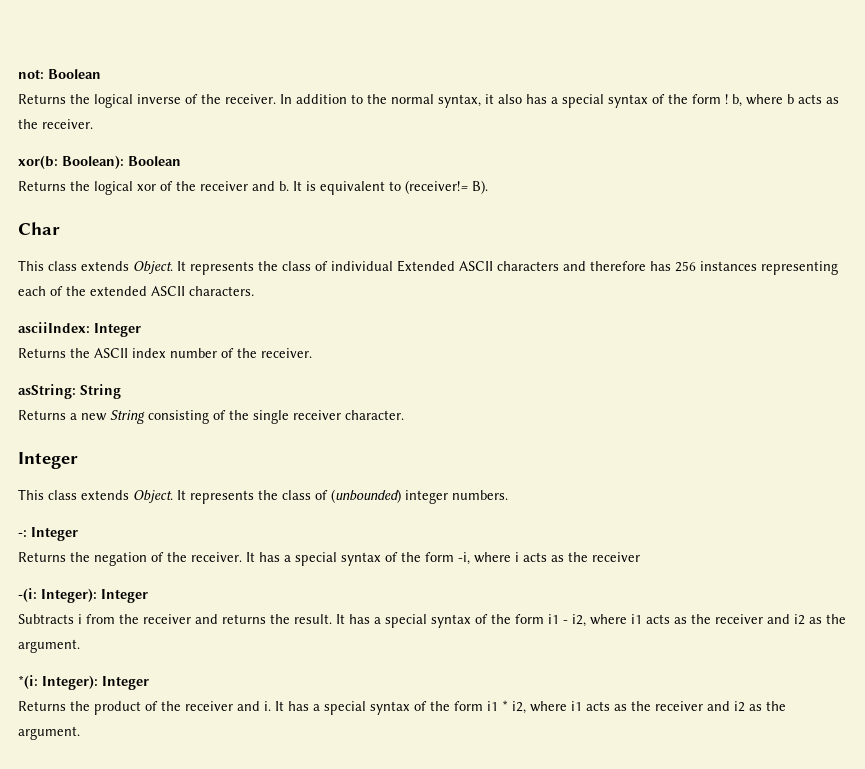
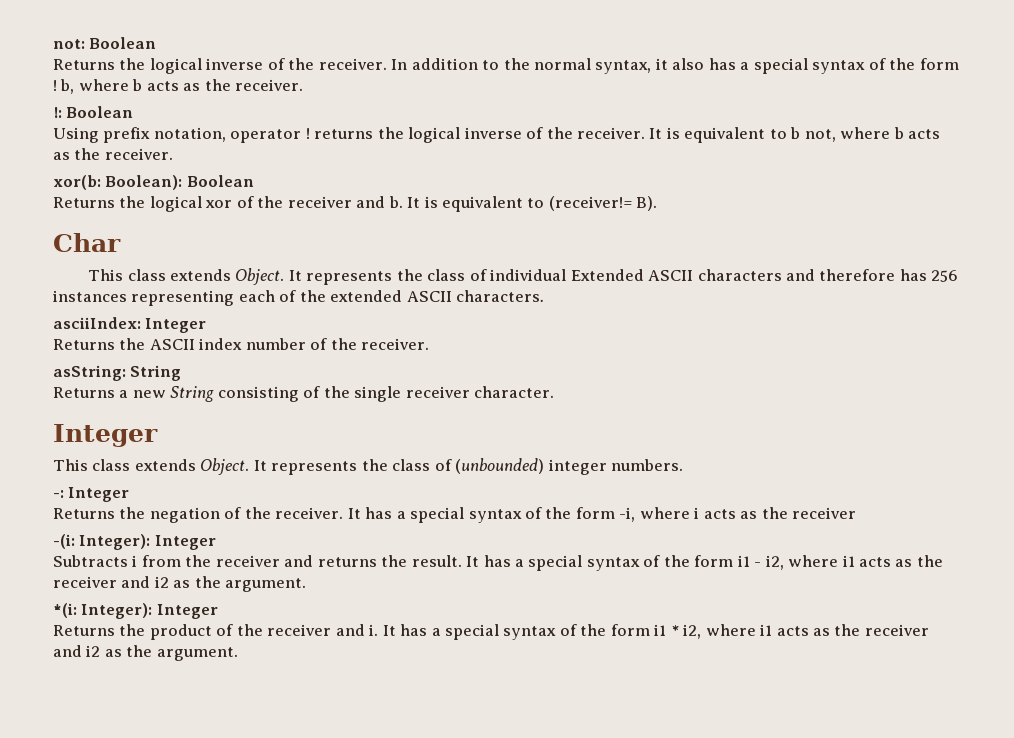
+ !: Boolean
+ Using prefix notation, operator ! returns the logical inverse of the receiver. It is equivalent to b not, where b acts as the receiver.

